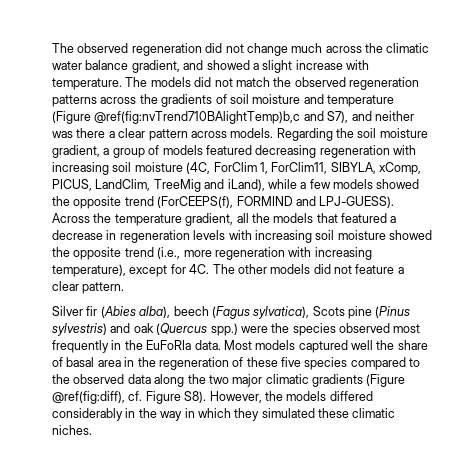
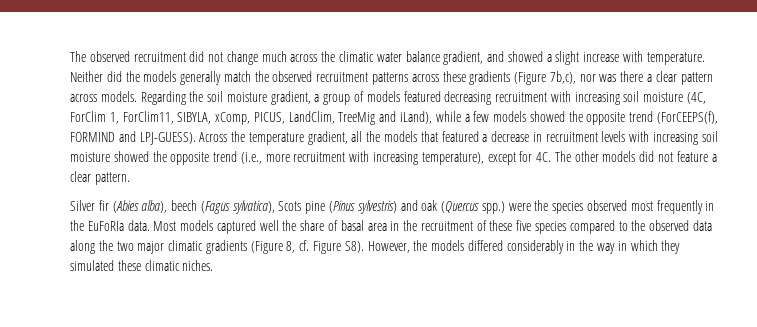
- The observed regeneration did not change much across the climatic water balance gradient, and showed a slight increase with temperature.
+ The observed recruitment did not change much across the climatic water balance gradient, and showed a slight increase with temperature.
- The models did not match the observed regeneration patterns across the gradients of soil moisture and temperature (Figure @ref(fig:nvTrend710BAlightTemp)b,c and S7), and neither was there a clear pattern across models.
+ Neither did the models generally match the observed recruitment patterns across these gradients (Figure 7b,c), nor was there a clear pattern across models.
- Regarding the soil moisture gradient, a group of models featured decreasing regeneration with increasing soil moisture (4C, ForClim 1, ForClim11, SIBYLA, xComp, PICUS, LandClim, TreeMig and iLand), while a few models showed the opposite trend (ForCEEPS(f), FORMIND and LPJ-GUESS).
+ Regarding the soil moisture gradient, a group of models featured decreasing recruitment with increasing soil moisture (4C, ForClim 1, ForClim11, SIBYLA, xComp, PICUS, LandClim, TreeMig and iLand), while a few models showed the opposite trend (ForCEEPS(f), FORMIND and LPJ-GUESS).
- Across the temperature gradient, all the models that featured a decrease in regeneration levels with increasing soil moisture showed the opposite trend (i.e., more regeneration with increasing temperature), except for 4C.
+ Across the temperature gradient, all the models that featured a decrease in recruitment levels with increasing soil moisture showed the opposite trend (i.e., more recruitment with increasing temperature), except for 4C.
- Most models captured well the share of basal area in the regeneration of these five species compared to the observed data along the two major climatic gradients (Figure @ref(fig:diff), cf. Figure S8). However, the models differed considerably in the way in which they simulated these climatic niches.
+ Most models captured well the share of basal area in the recruitment of these five species compared to the observed data along the two major climatic gradients (Figure 8, cf. Figure S8). However, the models differed considerably in the way in which they simulated these climatic niches.

